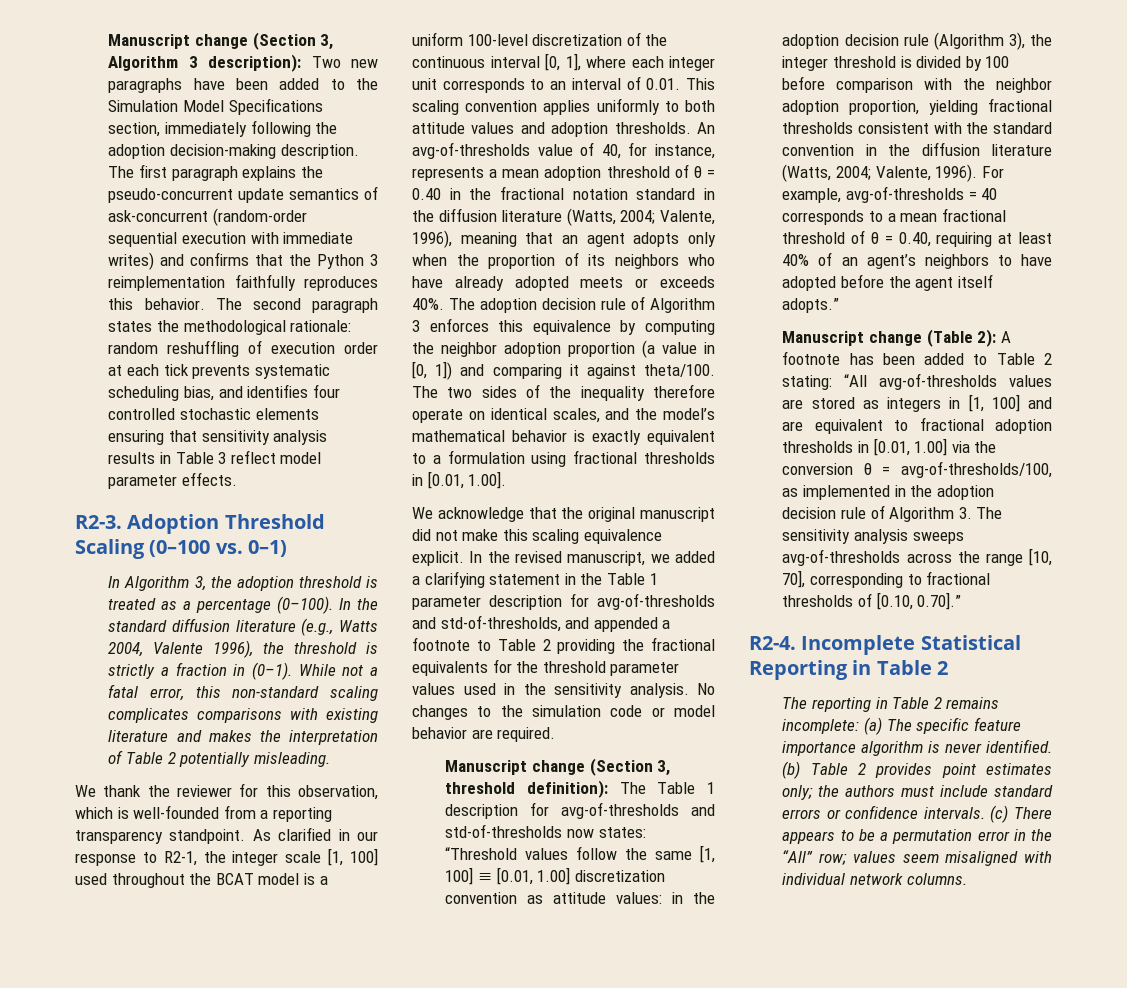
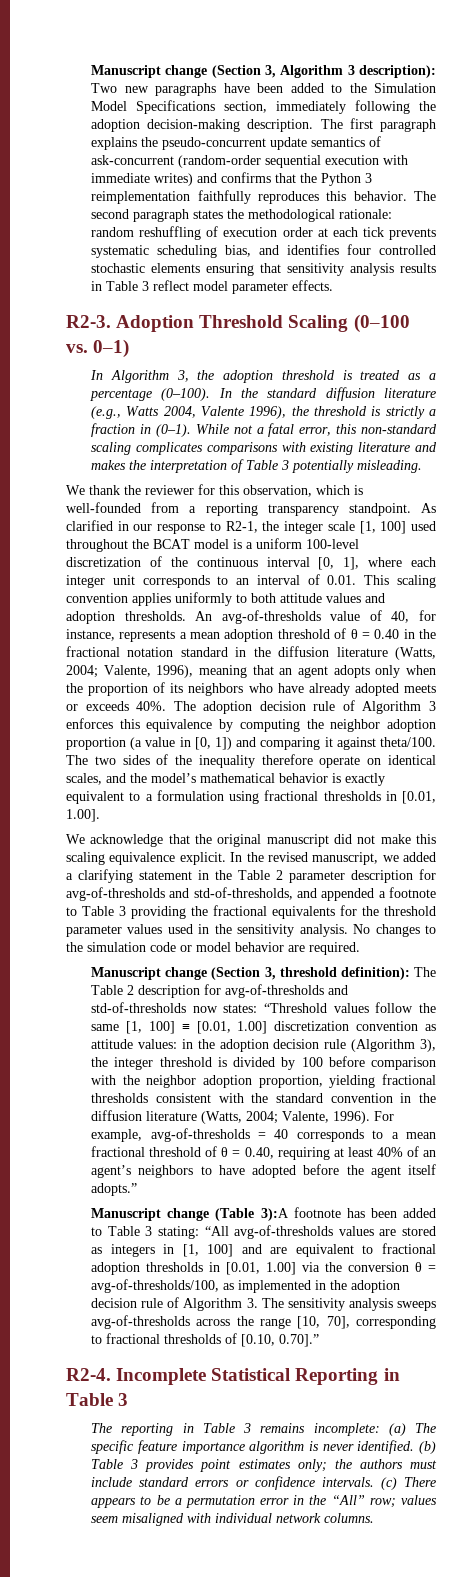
- While not a fatal error, this non-standard scaling complicates comparisons with existing literature and makes the interpretation of Table 2 potentially misleading.
+ While not a fatal error, this non-standard scaling complicates comparisons with existing literature and makes the interpretation of Table 3 potentially misleading.
- In the revised manuscript, we added a clarifying statement in the Table 1 parameter description for avg-of-thresholds and std-of-thresholds, and appended a footnote to Table 2 providing the fractional equivalents for the threshold parameter values used in the sensitivity analysis.
+ In the revised manuscript, we added a clarifying statement in the Table 2 parameter description for avg-of-thresholds and std-of-thresholds, and appended a footnote to Table 3 providing the fractional equivalents for the threshold parameter values used in the sensitivity analysis.
- The Table 1 description for avg-of-thresholds and std-of-thresholds now states:
+ The Table 2 description for avg-of-thresholds and std-of-thresholds now states:
- Manuscript change (Table 2): A footnote has been added to Table 2 stating:
+ Manuscript change (Table 3):A footnote has been added to Table 3 stating:
- Incomplete Statistical Reporting in Table 2
+ Incomplete Statistical Reporting in Table 3
- The reporting in Table 2 remains incomplete: (a) The specific feature importance algorithm is never identified.
+ The reporting in Table 3 remains incomplete: (a) The specific feature importance algorithm is never identified.
- (b) Table 2 provides point estimates only; the authors must include standard errors or confidence intervals.
+ (b) Table 3 provides point estimates only; the authors must include standard errors or confidence intervals.

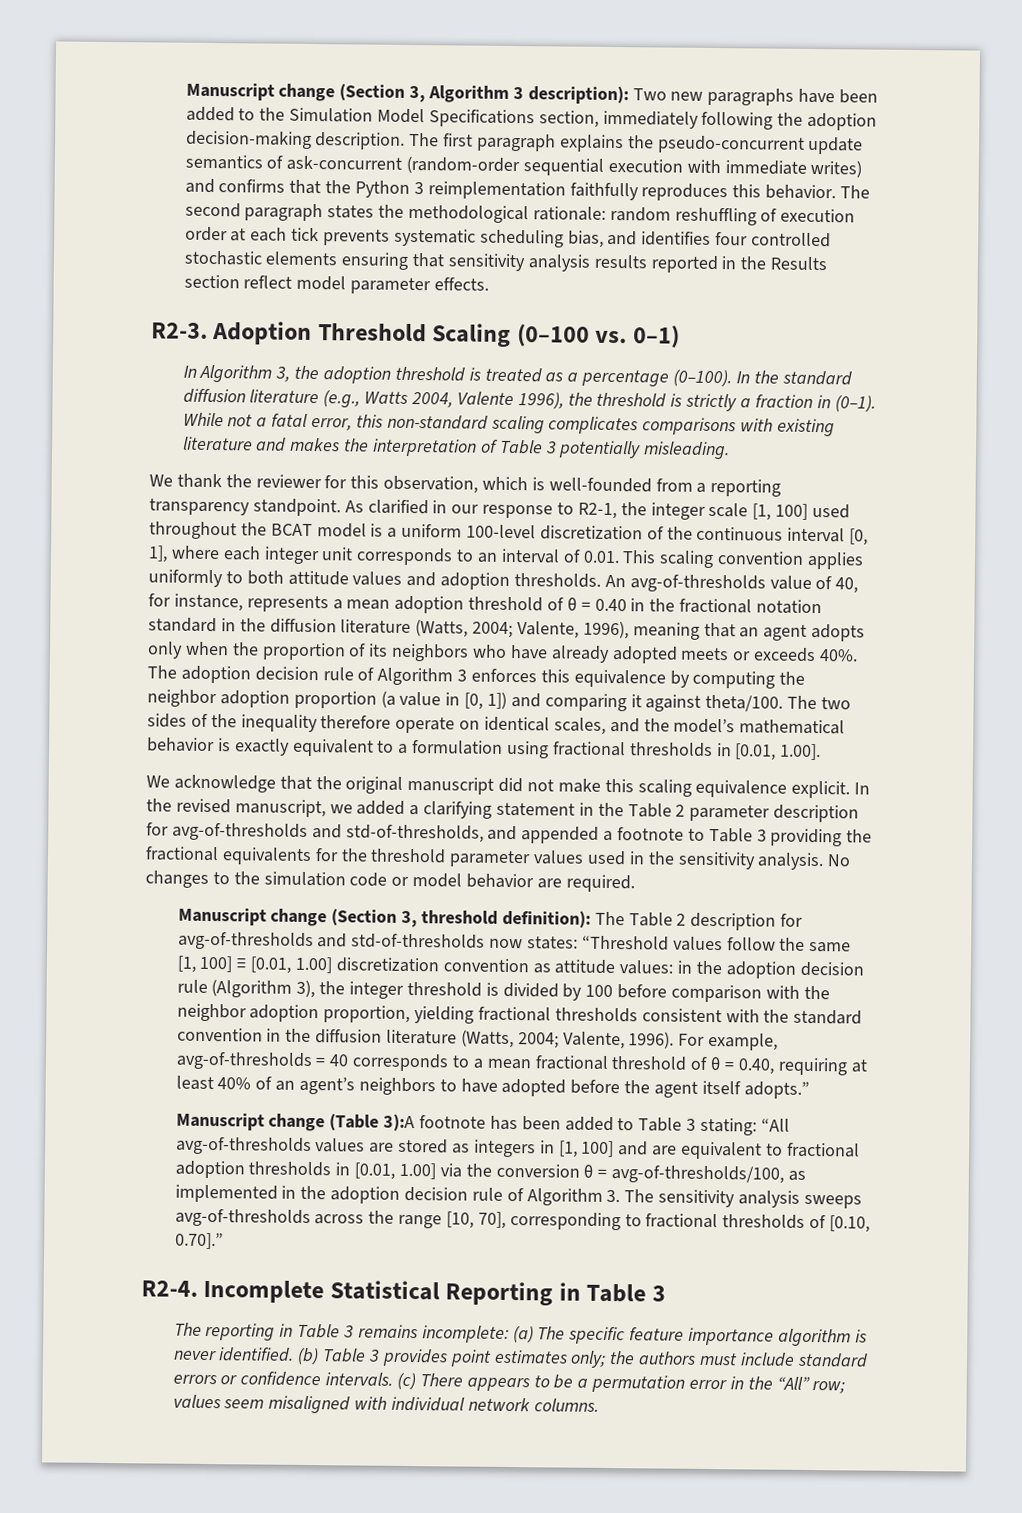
- The second paragraph states the methodological rationale: random reshuffling of execution order at each tick prevents systematic scheduling bias, and identifies four controlled stochastic elements ensuring that sensitivity analysis results in Table 3 reflect model parameter effects.
+ The second paragraph states the methodological rationale: random reshuffling of execution order at each tick prevents systematic scheduling bias, and identifies four controlled stochastic elements ensuring that sensitivity analysis results reported in the Results section reflect model parameter effects.

